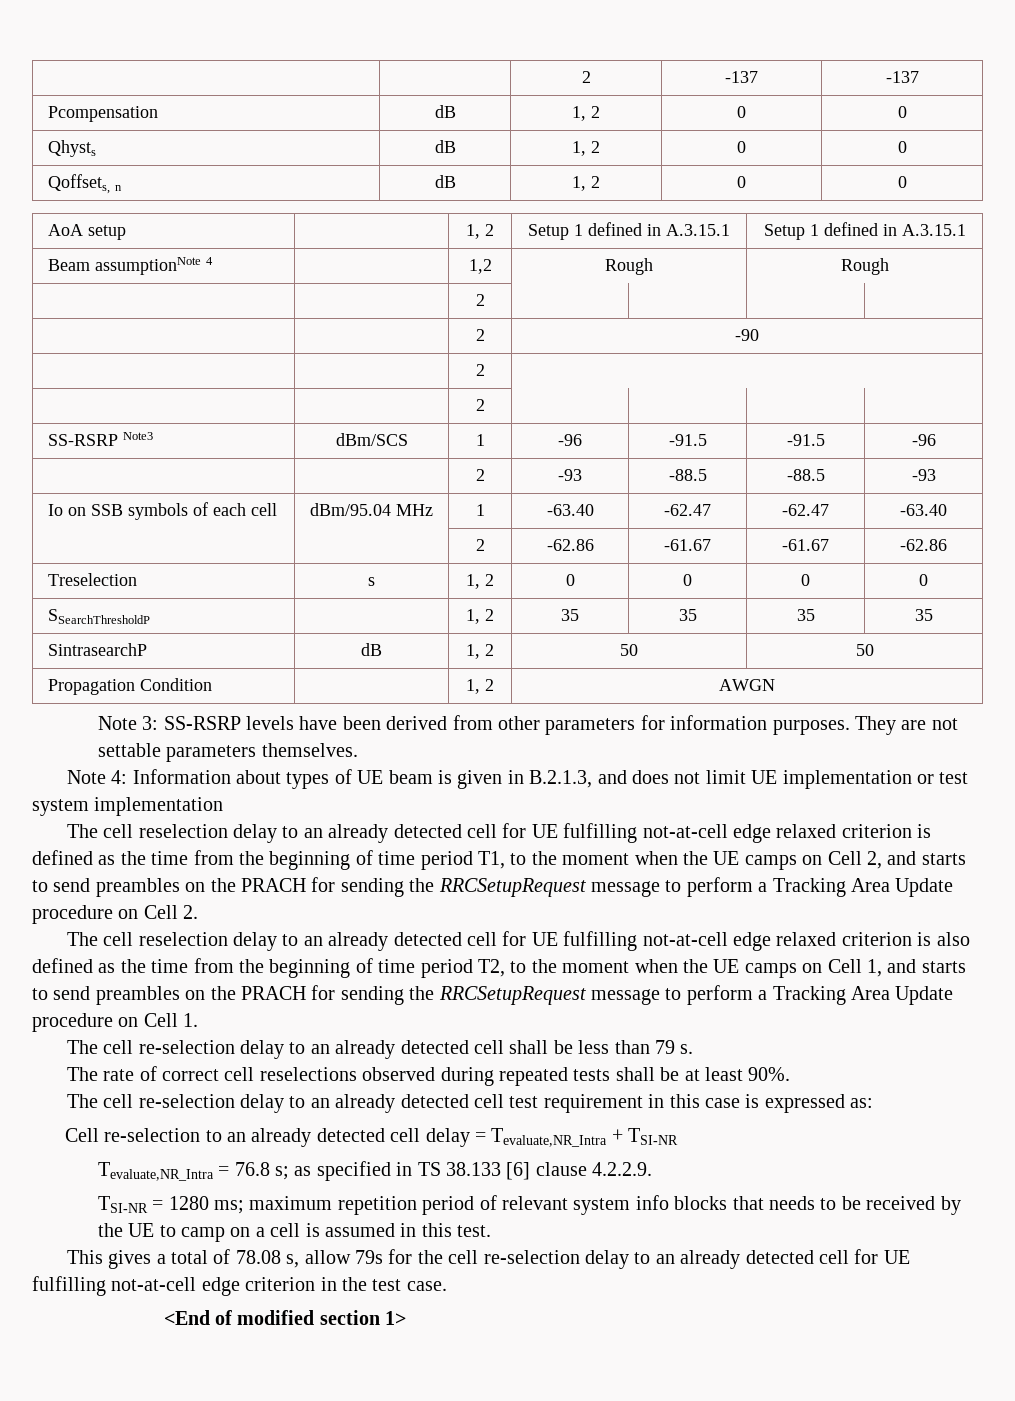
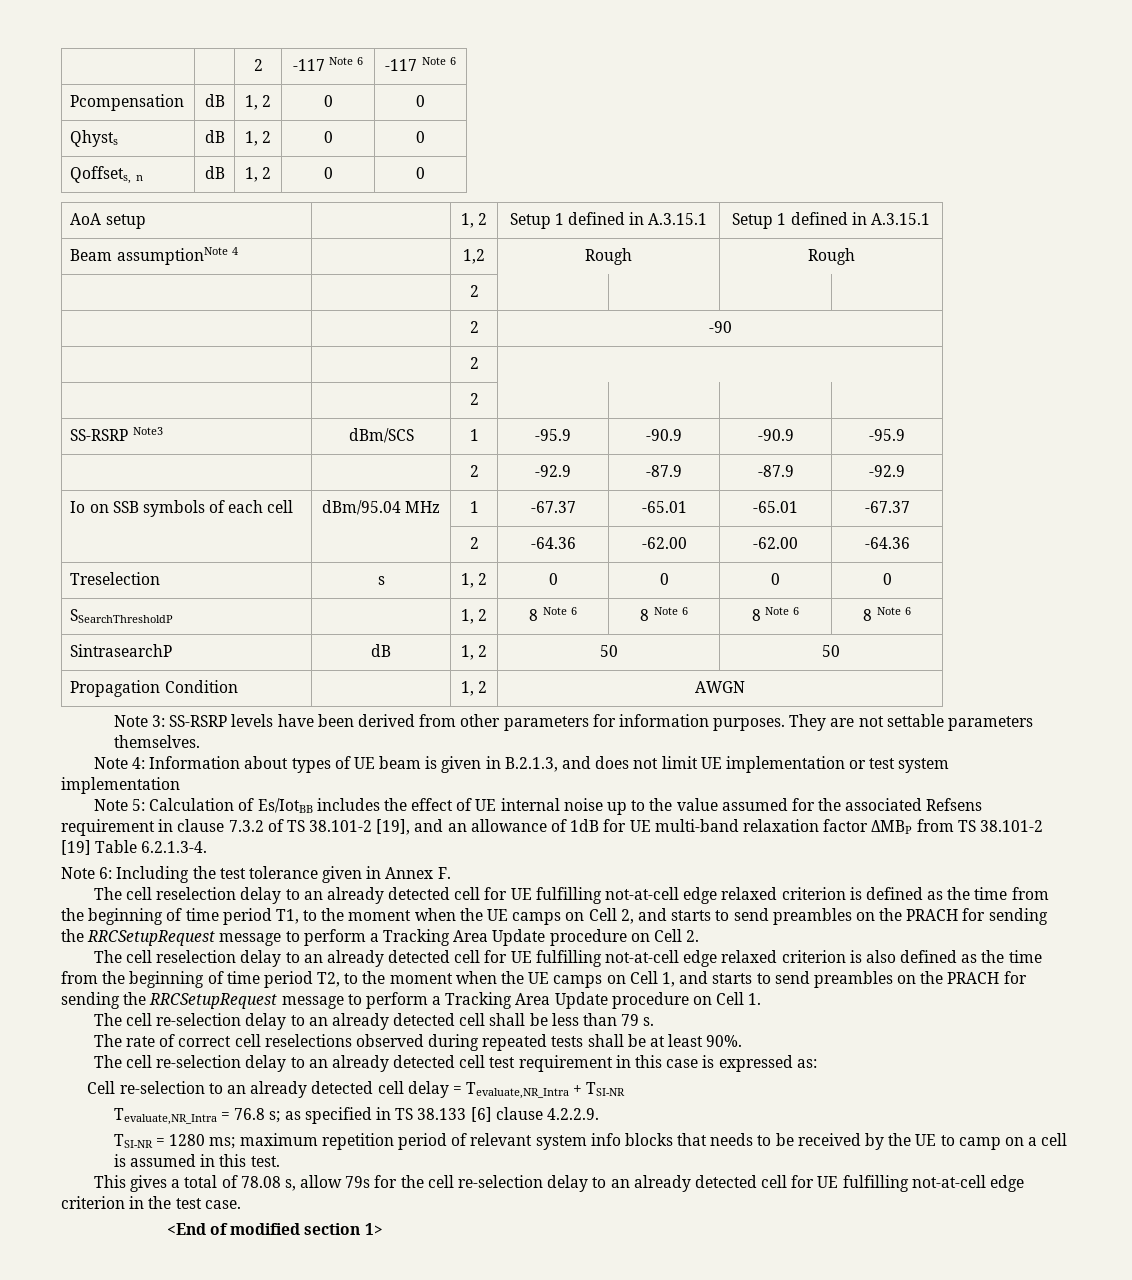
- | | 2 | -137 | -137
+ | | 2 | -117 Note 6 | -117 Note 6
- SS-RSRP Note3 | dBm/SCS | 1 | -96 | -91.5 | -91.5 | -96
- | | 2 | -93 | -88.5 | -88.5 | -93
+ SS-RSRP Note3 | dBm/SCS | 1 | -95.9 | -90.9 | -90.9 | -95.9
+ | | 2 | -92.9 | -87.9 | -87.9 | -92.9
- Io on SSB symbols of each cell | dBm/95.04 MHz | 1 | -63.40 | -62.47 | -62.47 | -63.40
- | | 2 | -62.86 | -61.67 | -61.67 | -62.86
+ Io on SSB symbols of each cell | dBm/95.04 MHz | 1 | -67.37 | -65.01 | -65.01 | -67.37
+ | | 2 | -64.36 | -62.00 | -62.00 | -64.36
- SSearchThresholdP | | 1, 2 | 35 | 35 | 35 | 35
+ SSearchThresholdP | | 1, 2 | 8 Note 6 | 8 Note 6 | 8 Note 6 | 8 Note 6
+ Note 5: Calculation of Es/IotBB includes the effect of UE internal noise up to the value assumed for the associated Refsens requirement in clause 7.3.2 of TS 38.101-2 [19], and an allowance of 1dB for UE multi-band relaxation factor ΔMBP from TS 38.101-2 [19] Table 6.2.1.3-4.
+ Note 6: Including the test tolerance given in Annex F.

